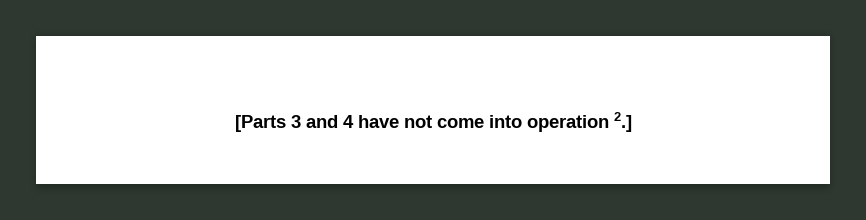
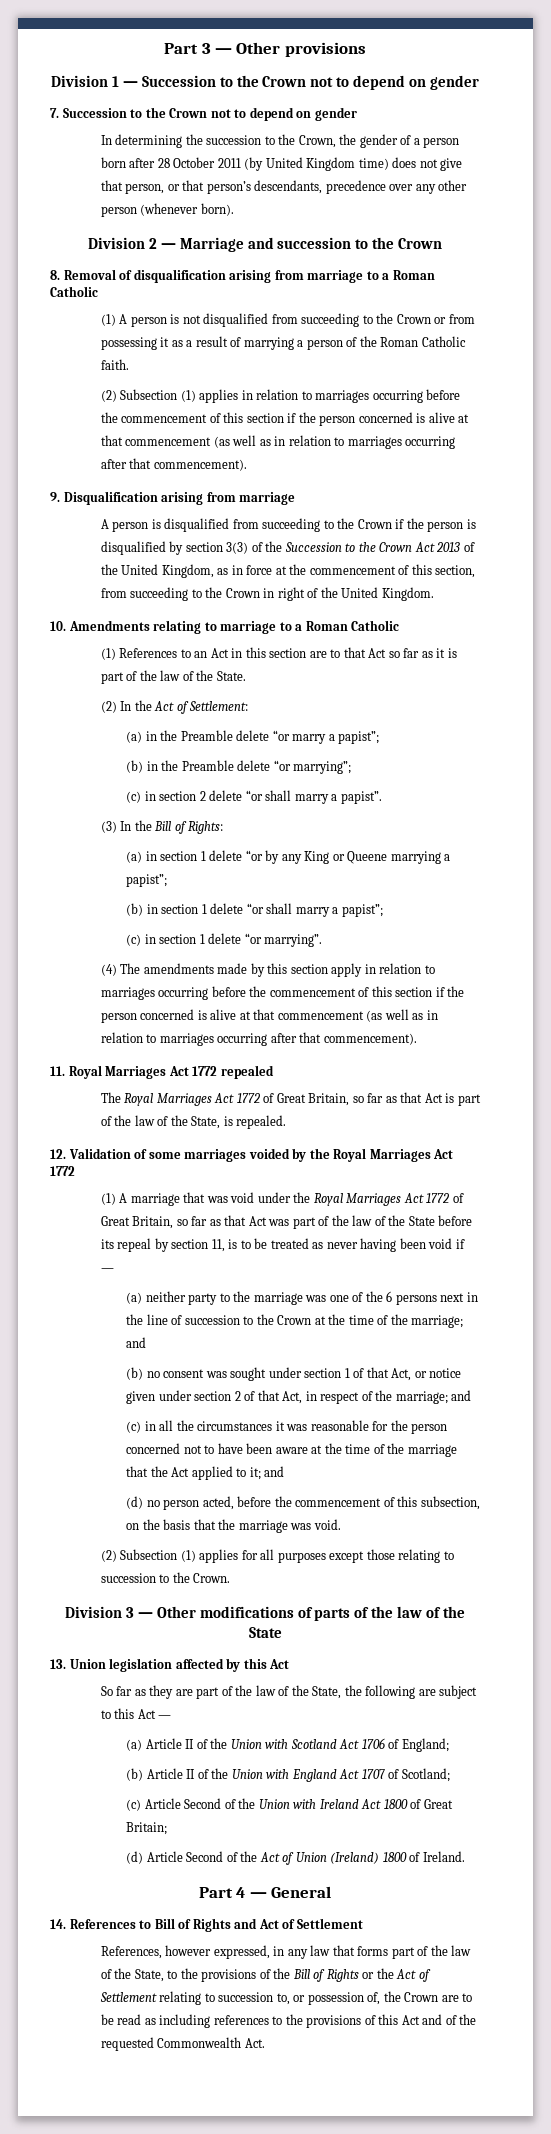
- [Parts 3 and 4 have not come into operation 2.]
+ Part 3 — Other provisions
+ Division 1 — Succession to the Crown not to depend on gender
+ 7. Succession to the Crown not to depend on gender
+ In determining the succession to the Crown, the gender of a person born after 28 October 2011 (by United Kingdom time) does not give that person, or that person’s descendants, precedence over any other person (whenever born).
+ Division 2 — Marriage and succession to the Crown
+ 8. Removal of disqualification arising from marriage to a Roman Catholic
+ (1) A person is not disqualified from succeeding to the Crown or from possessing it as a result of marrying a person of the Roman Catholic faith.
+ (2) Subsection (1) applies in relation to marriages occurring before the commencement of this section if the person concerned is alive at that commencement (as well as in relation to marriages occurring after that commencement).
+ 9. Disqualification arising from marriage
+ A person is disqualified from succeeding to the Crown if the person is disqualified by section 3(3) of the Succession to the Crown Act 2013 of the United Kingdom, as in force at the commencement of this section, from succeeding to the Crown in right of the United Kingdom.
+ 10. Amendments relating to marriage to a Roman Catholic
+ (1) References to an Act in this section are to that Act so far as it is part of the law of the State.
+ (2) In the Act of Settlement:
+ (a) in the Preamble delete “or marry a papist”;
+ (b) in the Preamble delete “or marrying”;
+ (c) in section 2 delete “or shall marry a papist”.
+ (3) In the Bill of Rights:
+ (a) in section 1 delete “or by any King or Queene marrying a papist”;
+ (b) in section 1 delete “or shall marry a papist”;
+ (c) in section 1 delete “or marrying”.
+ (4) The amendments made by this section apply in relation to marriages occurring before the commencement of this section if the person concerned is alive at that commencement (as well as in relation to marriages occurring after that commencement).
+ 11. Royal Marriages Act 1772 repealed
+ The Royal Marriages Act 1772 of Great Britain, so far as that Act is part of the law of the State, is repealed.
+ 12. Validation of some marriages voided by the Royal Marriages Act 1772
+ (1) A marriage that was void under the Royal Marriages Act 1772 of Great Britain, so far as that Act was part of the law of the State before its repeal by section 11, is to be treated as never having been void if —
+ (a) neither party to the marriage was one of the 6 persons next in the line of succession to the Crown at the time of the marriage; and
+ (b) no consent was sought under section 1 of that Act, or notice given under section 2 of that Act, in respect of the marriage; and
+ (c) in all the circumstances it was reasonable for the person concerned not to have been aware at the time of the marriage that the Act applied to it; and
+ (d) no person acted, before the commencement of this subsection, on the basis that the marriage was void.
+ (2) Subsection (1) applies for all purposes except those relating to succession to the Crown.
+ Division 3 — Other modifications of parts of the law of the State
+ 13. Union legislation affected by this Act
+ So far as they are part of the law of the State, the following are subject to this Act —
+ (a) Article II of the Union with Scotland Act 1706 of England;
+ (b) Article II of the Union with England Act 1707 of Scotland;
+ (c) Article Second of the Union with Ireland Act 1800 of Great Britain;
+ (d) Article Second of the Act of Union (Ireland) 1800 of Ireland.
+ Part 4 — General
+ 14. References to Bill of Rights and Act of Settlement
+ References, however expressed, in any law that forms part of the law of the State, to the provisions of the Bill of Rights or the Act of Settlement relating to succession to, or possession of, the Crown are to be read as including references to the provisions of this Act and of the requested Commonwealth Act.

